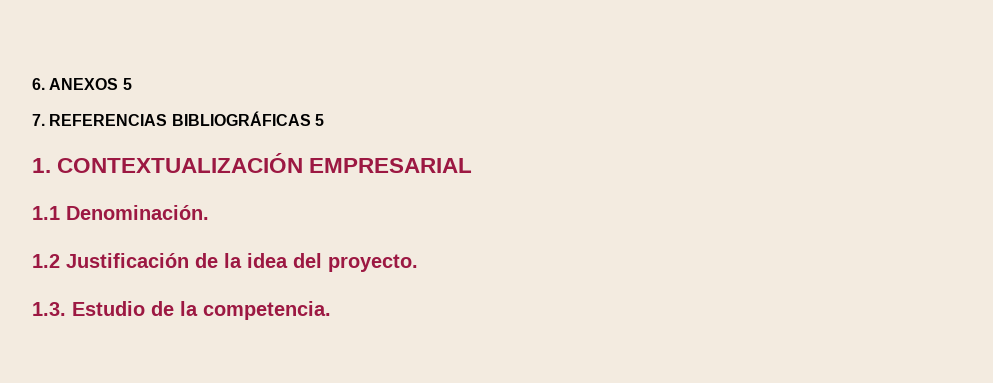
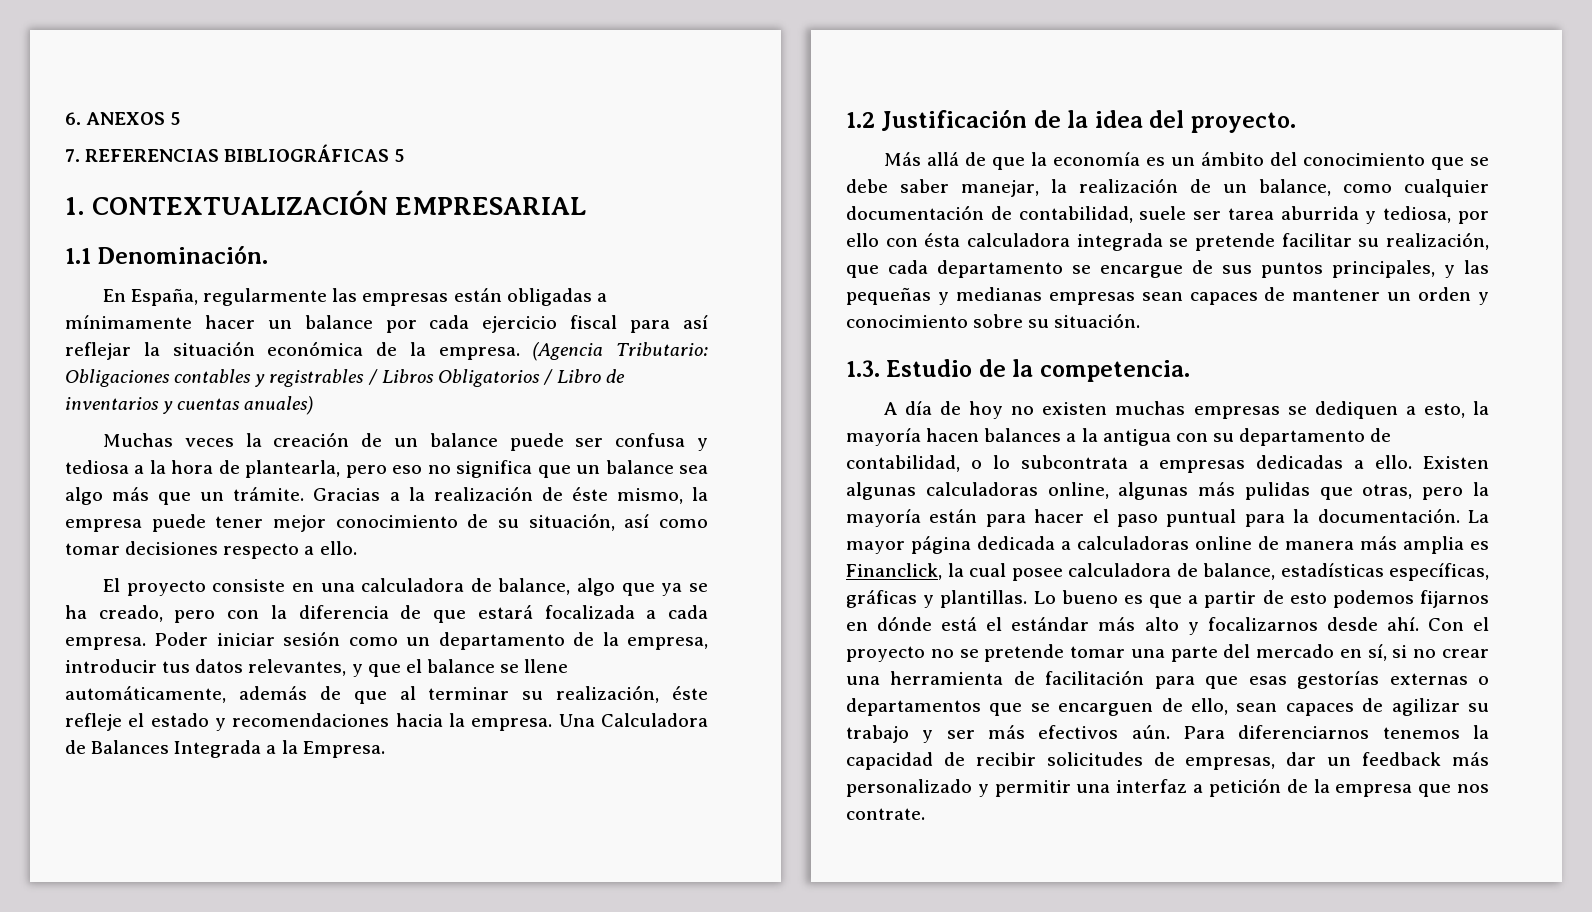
+ En España, regularmente las empresas están obligadas a mínimamente hacer un balance por cada ejercicio fiscal para así reflejar la situación económica de la empresa. (Agencia Tributario: Obligaciones contables y registrables / Libros Obligatorios / Libro de inventarios y cuentas anuales)
+ Muchas veces la creación de un balance puede ser confusa y tediosa a la hora de plantearla, pero eso no significa que un balance sea algo más que un trámite. Gracias a la realización de éste mismo, la empresa puede tener mejor conocimiento de su situación, así como tomar decisiones respecto a ello.
+ El proyecto consiste en una calculadora de balance, algo que ya se ha creado, pero con la diferencia de que estará focalizada a cada empresa. Poder iniciar sesión como un departamento de la empresa, introducir tus datos relevantes, y que el balance se llene automáticamente, además de que al terminar su realización, éste refleje el estado y recomendaciones hacia la empresa. Una Calculadora de Balances Integrada a la Empresa.
+ Más allá de que la economía es un ámbito del conocimiento que se debe saber manejar, la realización de un balance, como cualquier documentación de contabilidad, suele ser tarea aburrida y tediosa, por ello con ésta calculadora integrada se pretende facilitar su realización, que cada departamento se encargue de sus puntos principales, y las pequeñas y medianas empresas sean capaces de mantener un orden y conocimiento sobre su situación.
+ A día de hoy no existen muchas empresas se dediquen a esto, la mayoría hacen balances a la antigua con su departamento de contabilidad, o lo subcontrata a empresas dedicadas a ello. Existen algunas calculadoras online, algunas más pulidas que otras, pero la mayoría están para hacer el paso puntual para la documentación. La mayor página dedicada a calculadoras online de manera más amplia es Financlick, la cual posee calculadora de balance, estadísticas específicas, gráficas y plantillas. Lo bueno es que a partir de esto podemos fijarnos en dónde está el estándar más alto y focalizarnos desde ahí. Con el proyecto no se pretende tomar una parte del mercado en sí, si no crear una herramienta de facilitación para que esas gestorías externas o departamentos que se encarguen de ello, sean capaces de agilizar su trabajo y ser más efectivos aún. Para diferenciarnos tenemos la capacidad de recibir solicitudes de empresas, dar un feedback más personalizado y permitir una interfaz a petición de la empresa que nos contrate.

